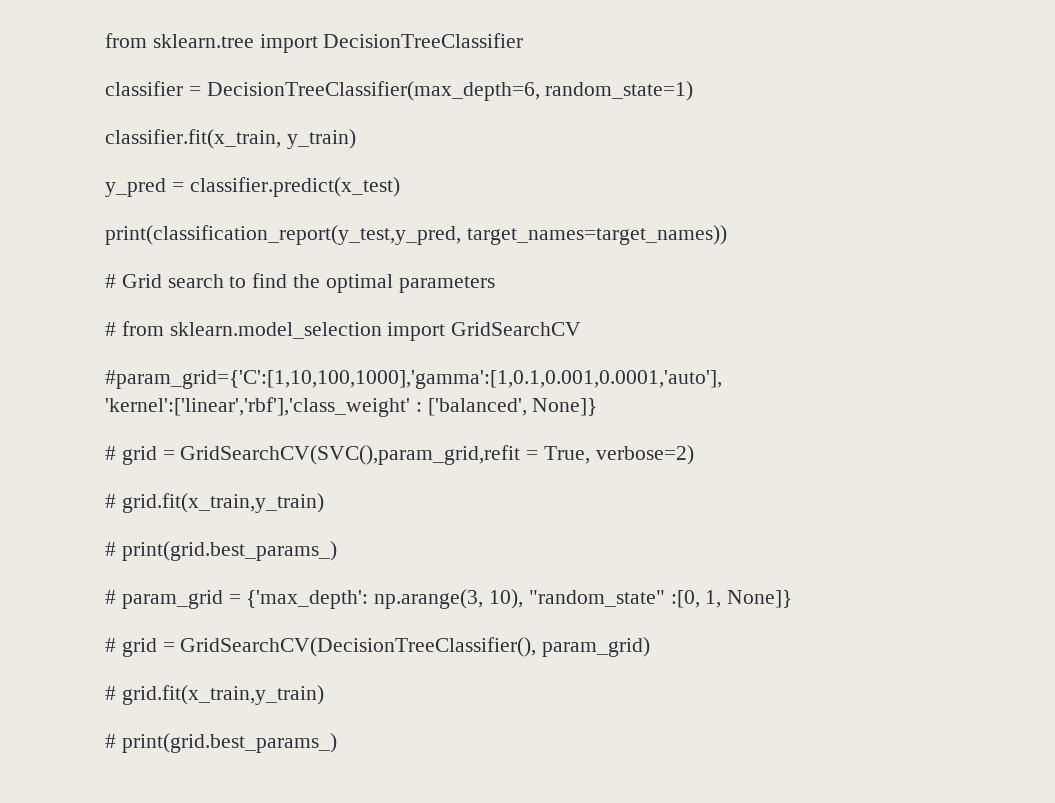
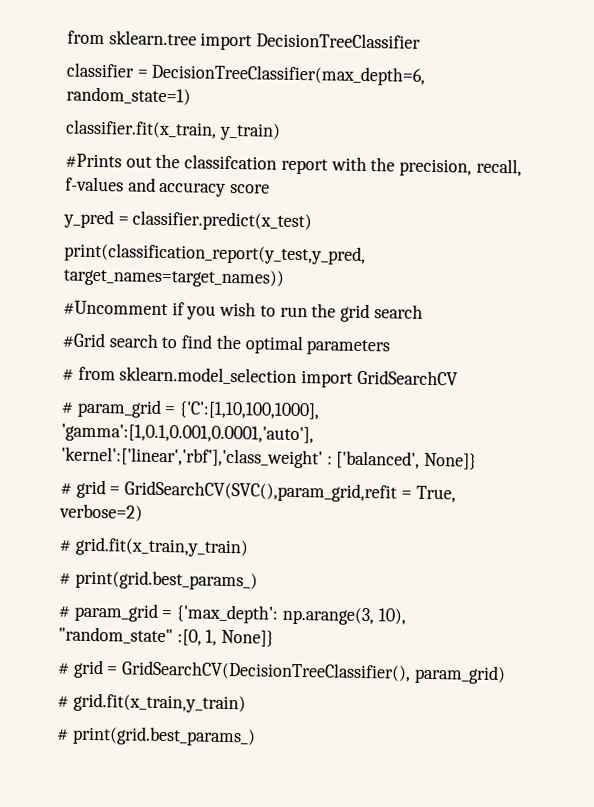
+ #Prints out the classifcation report with the precision, recall, f-values and accuracy score
- # Grid search to find the optimal parameters
+ #Uncomment if you wish to run the grid search
+ #Grid search to find the optimal parameters
- #param_grid={'C':[1,10,100,1000],'gamma':[1,0.1,0.001,0.0001,'auto'], 'kernel':['linear','rbf'],'class_weight' : ['balanced', None]}
+ # param_grid = {'C':[1,10,100,1000], 'gamma':[1,0.1,0.001,0.0001,'auto'], 'kernel':['linear','rbf'],'class_weight' : ['balanced', None]}

